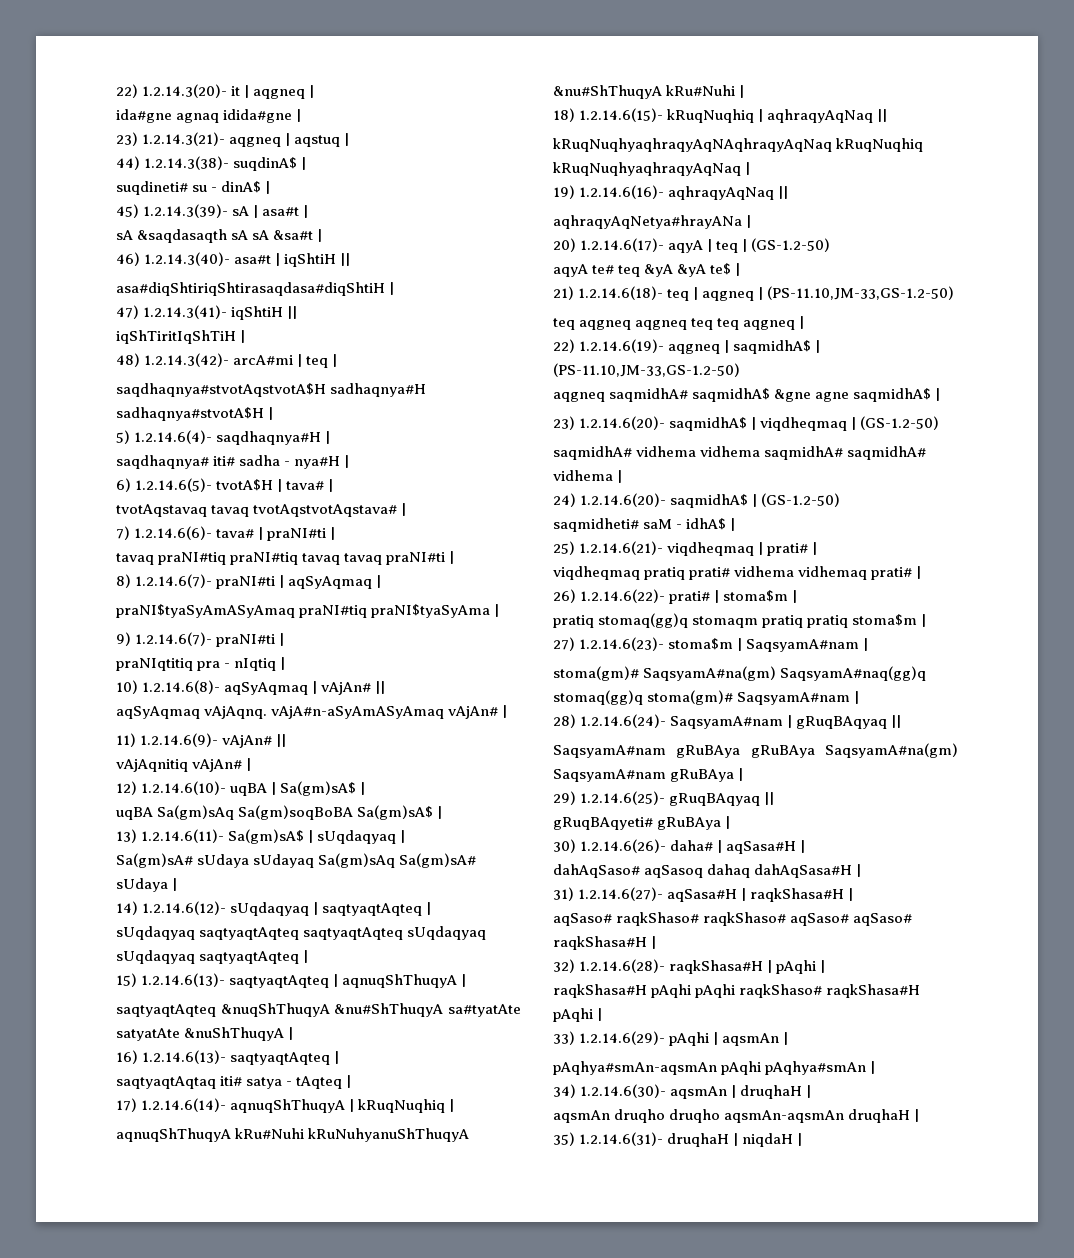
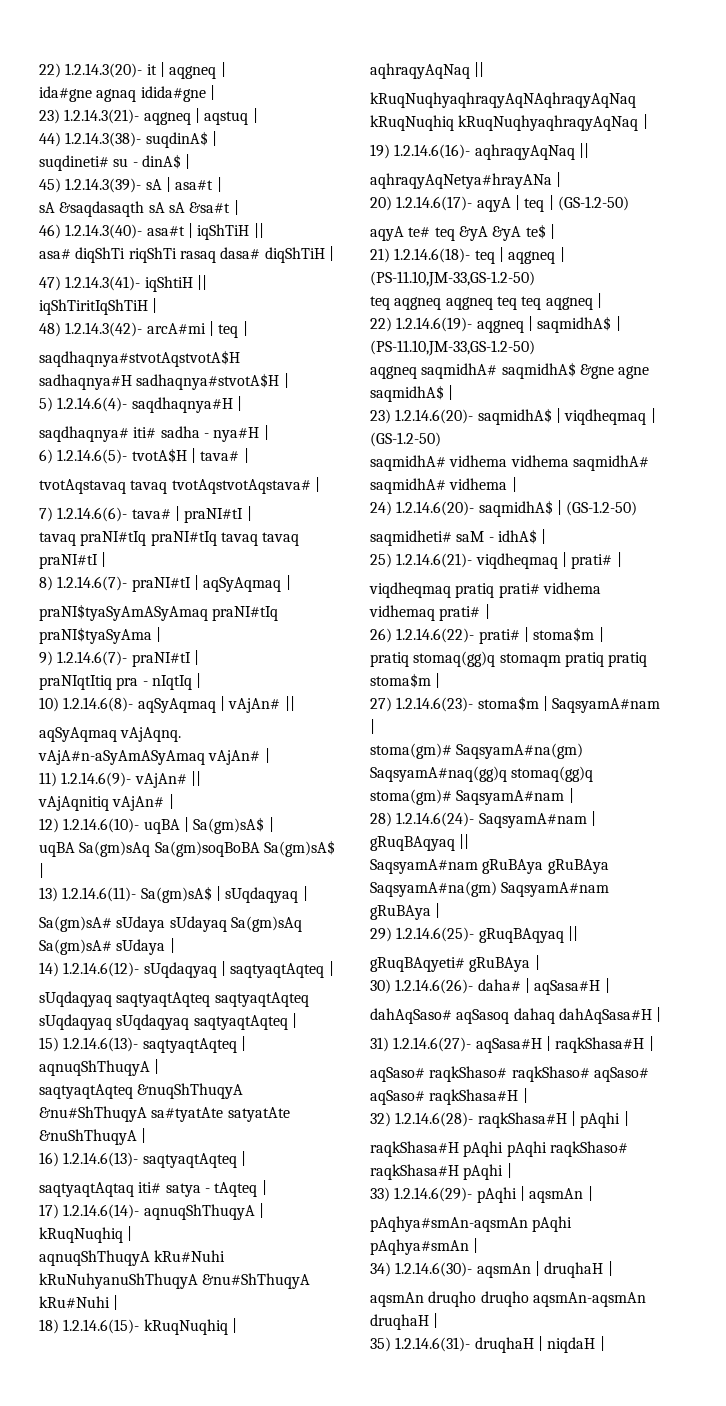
- 46) 1.2.14.3(40)- asa#t | iqShtiH ||
- asa#diqShtiriqShtirasaqdasa#diqShtiH |
+ 46) 1.2.14.3(40)- asa#t | iqShTiH ||
+ asa# diqShTi riqShTi rasaq dasa# diqShTiH |
- 7) 1.2.14.6(6)- tava# | praNI#ti |
+ 7) 1.2.14.6(6)- tava# | praNI#tI |
- tavaq praNI#tiq praNI#tiq tavaq tavaq praNI#ti |
+ tavaq praNI#tIq praNI#tIq tavaq tavaq praNI#tI |
- 8) 1.2.14.6(7)- praNI#ti | aqSyAqmaq |
+ 8) 1.2.14.6(7)- praNI#tI | aqSyAqmaq |
- praNI$tyaSyAmASyAmaq praNI#tiq praNI$tyaSyAma |
+ praNI$tyaSyAmASyAmaq praNI#tIq praNI$tyaSyAma |
- 9) 1.2.14.6(7)- praNI#ti |
- praNIqtitiq pra - nIqtiq |
+ 9) 1.2.14.6(7)- praNI#tI |
+ praNIqtItiq pra - nIqtIq |

